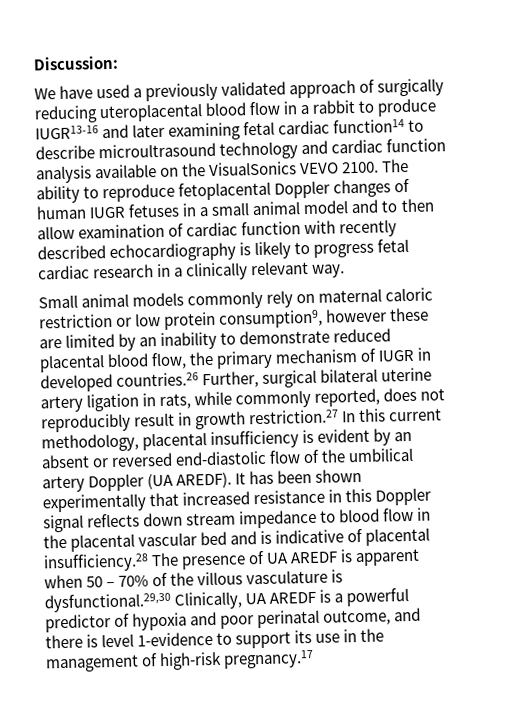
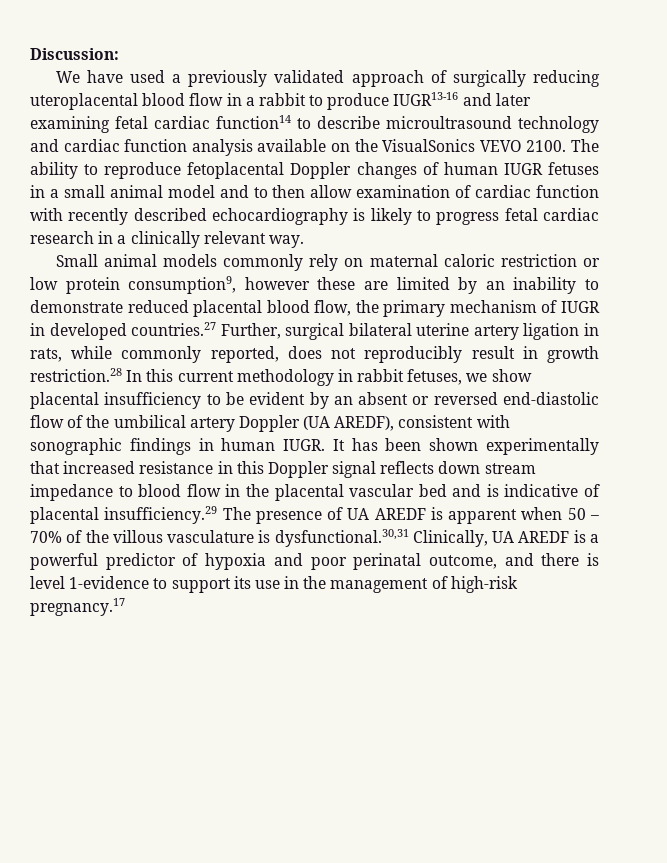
- Small animal models commonly rely on maternal caloric restriction or low protein consumption9, however these are limited by an inability to demonstrate reduced placental blood flow, the primary mechanism of IUGR in developed countries.26 Further, surgical bilateral uterine artery ligation in rats, while commonly reported, does not reproducibly result in growth restriction.27 In this current methodology, placental insufficiency is evident by an absent or reversed end-diastolic flow of the umbilical artery Doppler (UA AREDF).
+ Small animal models commonly rely on maternal caloric restriction or low protein consumption9, however these are limited by an inability to demonstrate reduced placental blood flow, the primary mechanism of IUGR in developed countries.27 Further, surgical bilateral uterine artery ligation in rats, while commonly reported, does not reproducibly result in growth restriction.28 In this current methodology in rabbit fetuses, we show placental insufficiency to be evident by an absent or reversed end-diastolic flow of the umbilical artery Doppler (UA AREDF), consistent with sonographic findings in human IUGR.
- It has been shown experimentally that increased resistance in this Doppler signal reflects down stream impedance to blood flow in the placental vascular bed and is indicative of placental insufficiency.28 The presence of UA AREDF is apparent when 50 – 70% of the villous vasculature is dysfunctional.29,30 Clinically, UA AREDF is a powerful predictor of hypoxia and poor perinatal outcome, and there is level 1-evidence to support its use in the management of high-risk pregnancy.17
+ It has been shown experimentally that increased resistance in this Doppler signal reflects down stream impedance to blood flow in the placental vascular bed and is indicative of placental insufficiency.29 The presence of UA AREDF is apparent when 50 – 70% of the villous vasculature is dysfunctional.30,31 Clinically, UA AREDF is a powerful predictor of hypoxia and poor perinatal outcome, and there is level 1-evidence to support its use in the management of high-risk pregnancy.17

